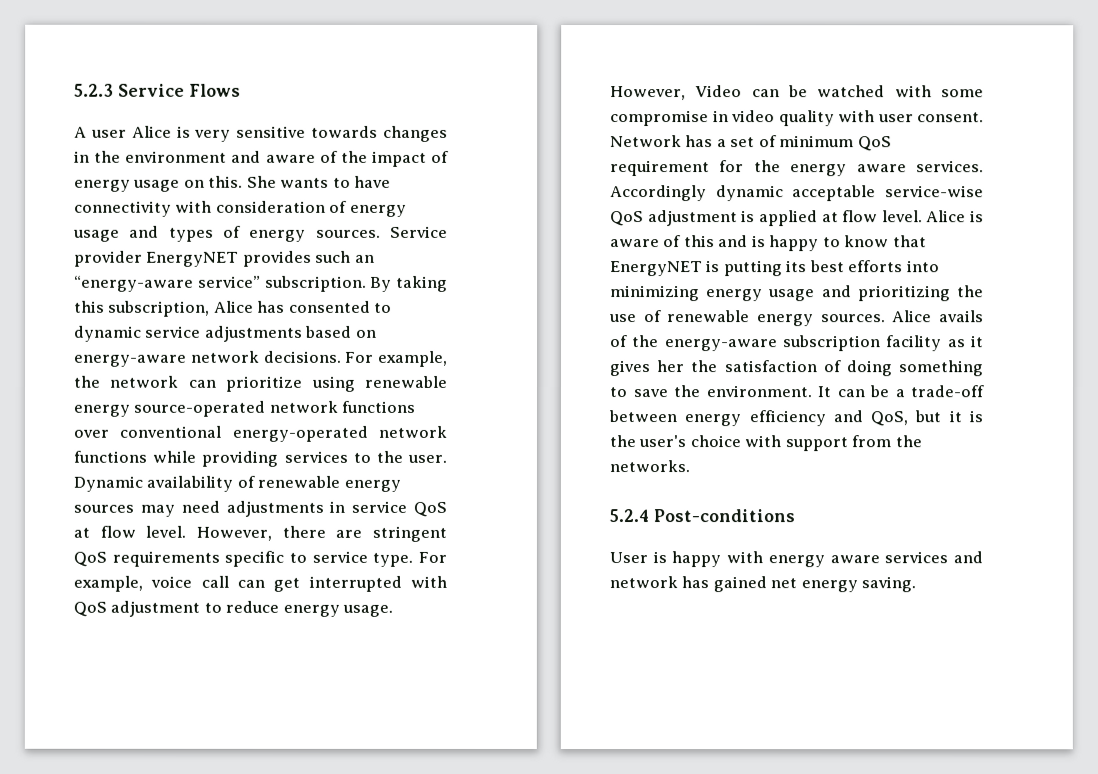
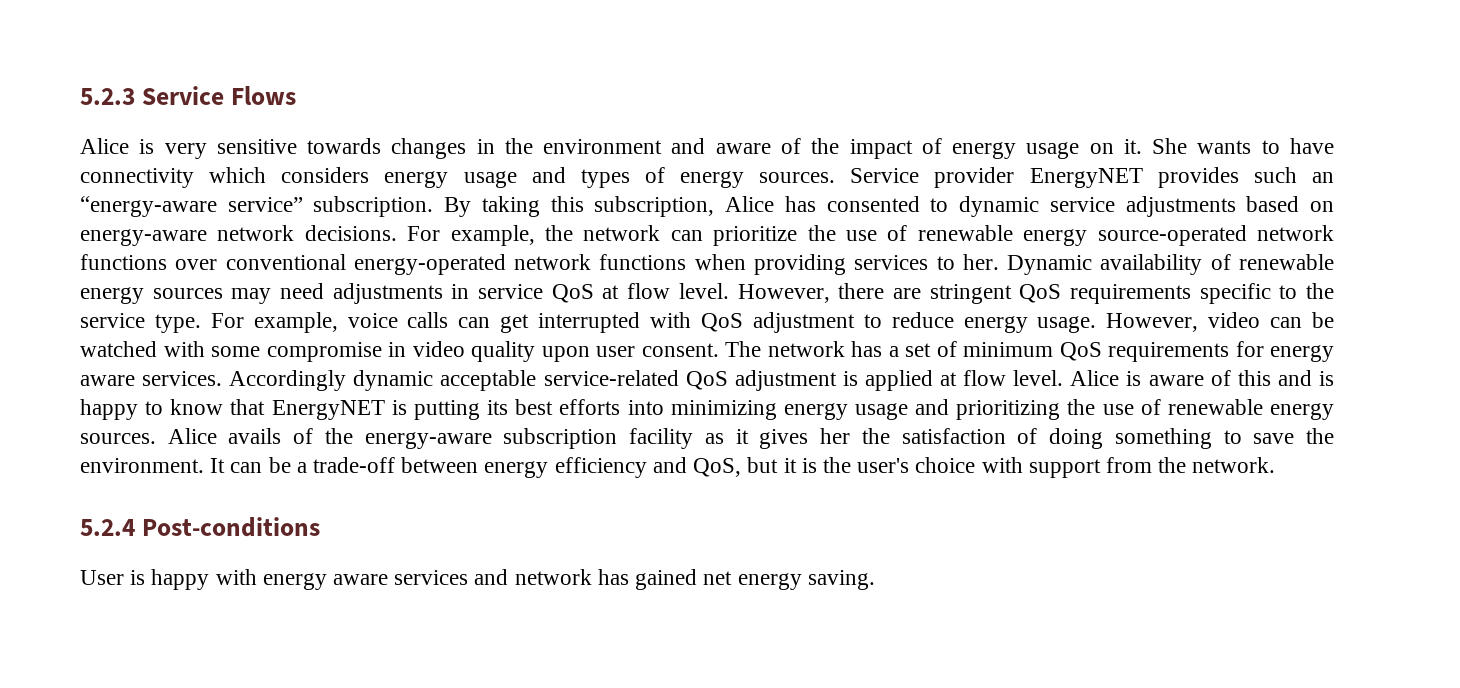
- A user Alice is very sensitive towards changes in the environment and aware of the impact of energy usage on this.
+ Alice is very sensitive towards changes in the environment and aware of the impact of energy usage on it.
- She wants to have connectivity with consideration of energy usage and types of energy sources.
+ She wants to have connectivity which considers energy usage and types of energy sources.
- For example, the network can prioritize using renewable energy source-operated network functions over conventional energy-operated network functions while providing services to the user.
+ For example, the network can prioritize the use of renewable energy source-operated network functions over conventional energy-operated network functions when providing services to her.
- However, there are stringent QoS requirements specific to service type.
+ However, there are stringent QoS requirements specific to the service type.
- For example, voice call can get interrupted with QoS adjustment to reduce energy usage.
+ For example, voice calls can get interrupted with QoS adjustment to reduce energy usage.
- However, Video can be watched with some compromise in video quality with user consent.
+ However, video can be watched with some compromise in video quality upon user consent.
- Network has a set of minimum QoS requirement for the energy aware services.
+ The network has a set of minimum QoS requirements for energy aware services.
- Accordingly dynamic acceptable service-wise QoS adjustment is applied at flow level.
+ Accordingly dynamic acceptable service-related QoS adjustment is applied at flow level.
- It can be a trade-off between energy efficiency and QoS, but it is the user's choice with support from the networks.
+ It can be a trade-off between energy efficiency and QoS, but it is the user's choice with support from the network.

